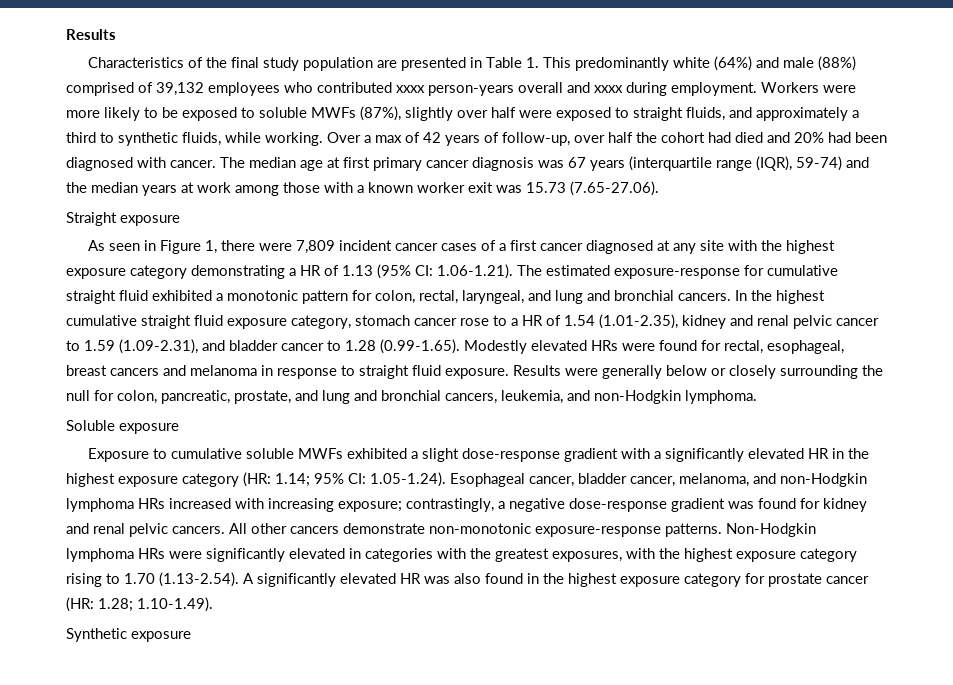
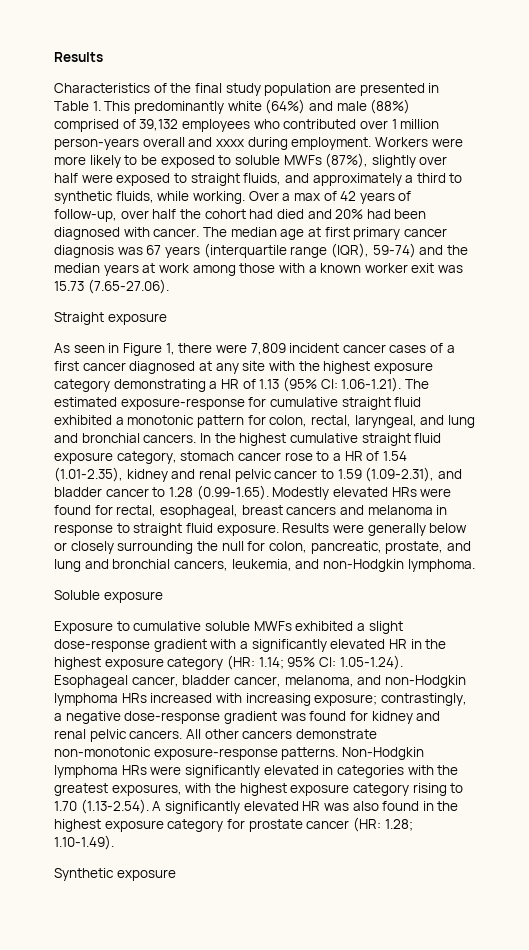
- Characteristics of the final study population are presented in Table 1. This predominantly white (64%) and male (88%) comprised of 39,132 employees who contributed xxxx person-years overall and xxxx during employment.
+ Characteristics of the final study population are presented in Table 1. This predominantly white (64%) and male (88%) comprised of 39,132 employees who contributed over 1 million person-years overall and xxxx during employment.

